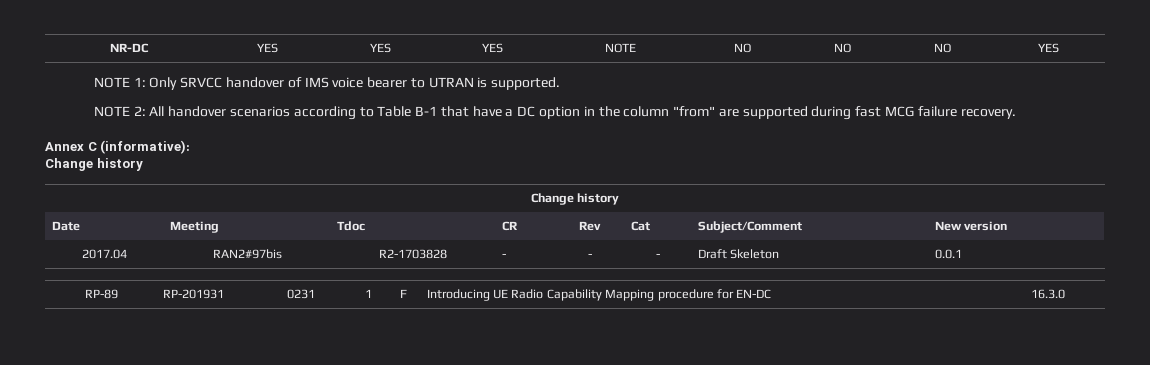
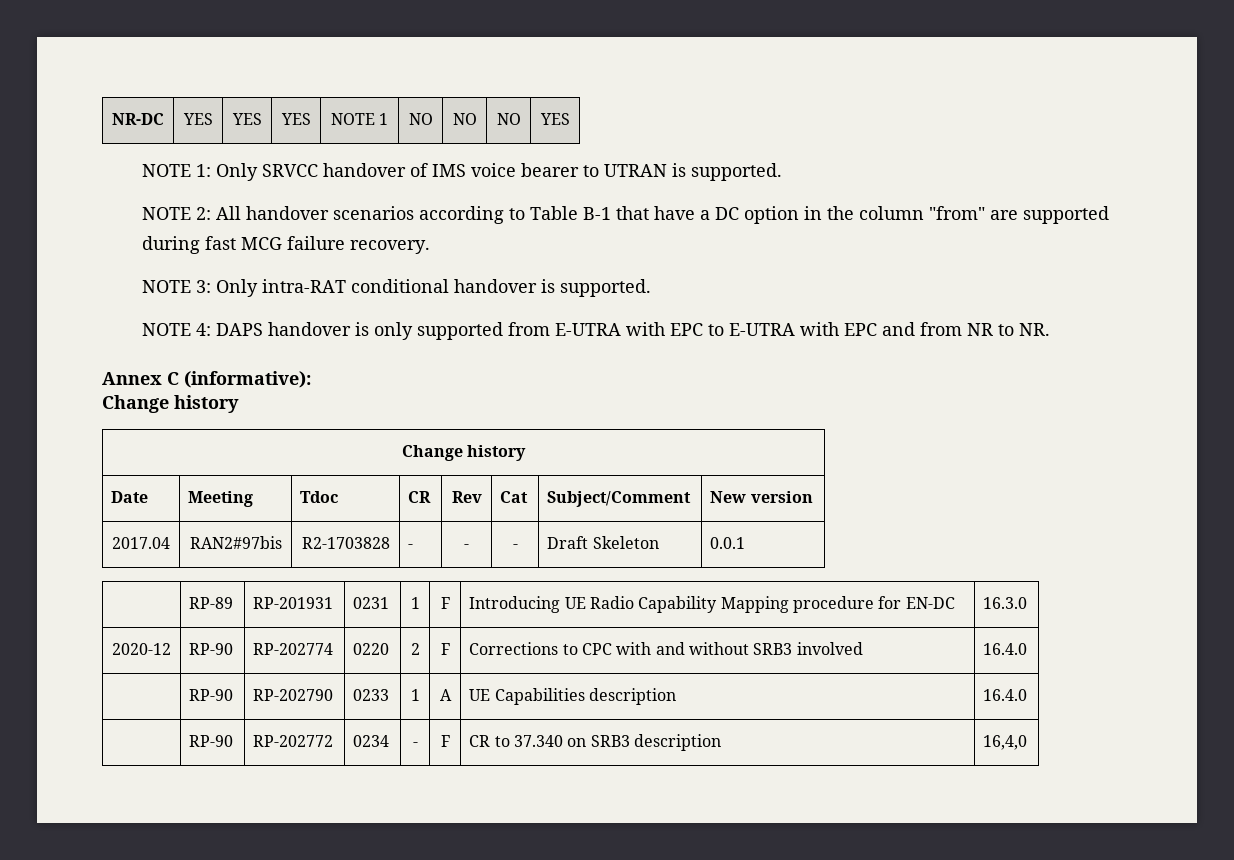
- NR-DC | YES | YES | YES | NOTE | NO | NO | NO | YES
+ NR-DC | YES | YES | YES | NOTE 1 | NO | NO | NO | YES
+ NOTE 3: Only intra-RAT conditional handover is supported.
+ NOTE 4: DAPS handover is only supported from E-UTRA with EPC to E-UTRA with EPC and from NR to NR.
+ 2020-12 | RP-90 | RP-202774 | 0220 | 2 | F | Corrections to CPC with and without SRB3 involved | 16.4.0
+ | RP-90 | RP-202790 | 0233 | 1 | A | UE Capabilities description | 16.4.0
+ | RP-90 | RP-202772 | 0234 | - | F | CR to 37.340 on SRB3 description | 16,4,0

